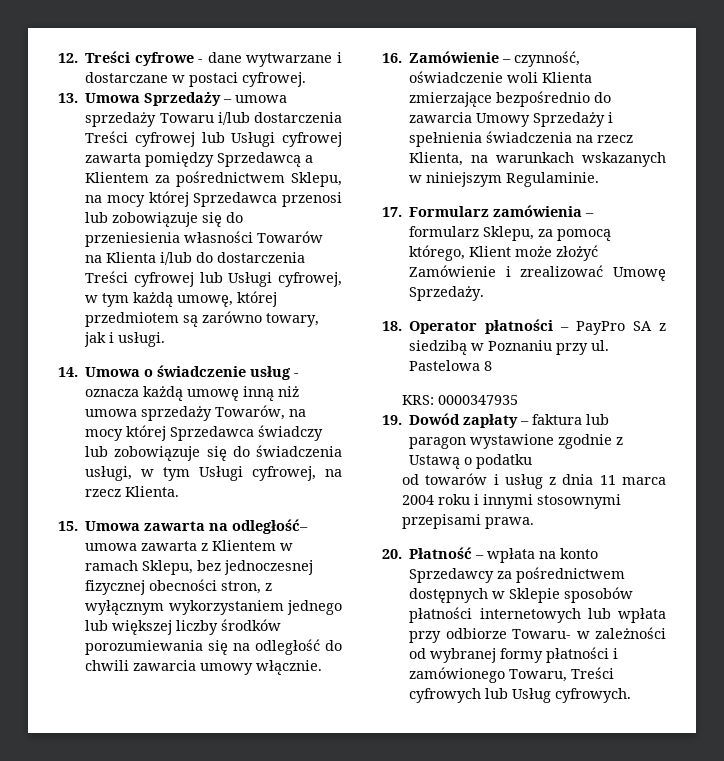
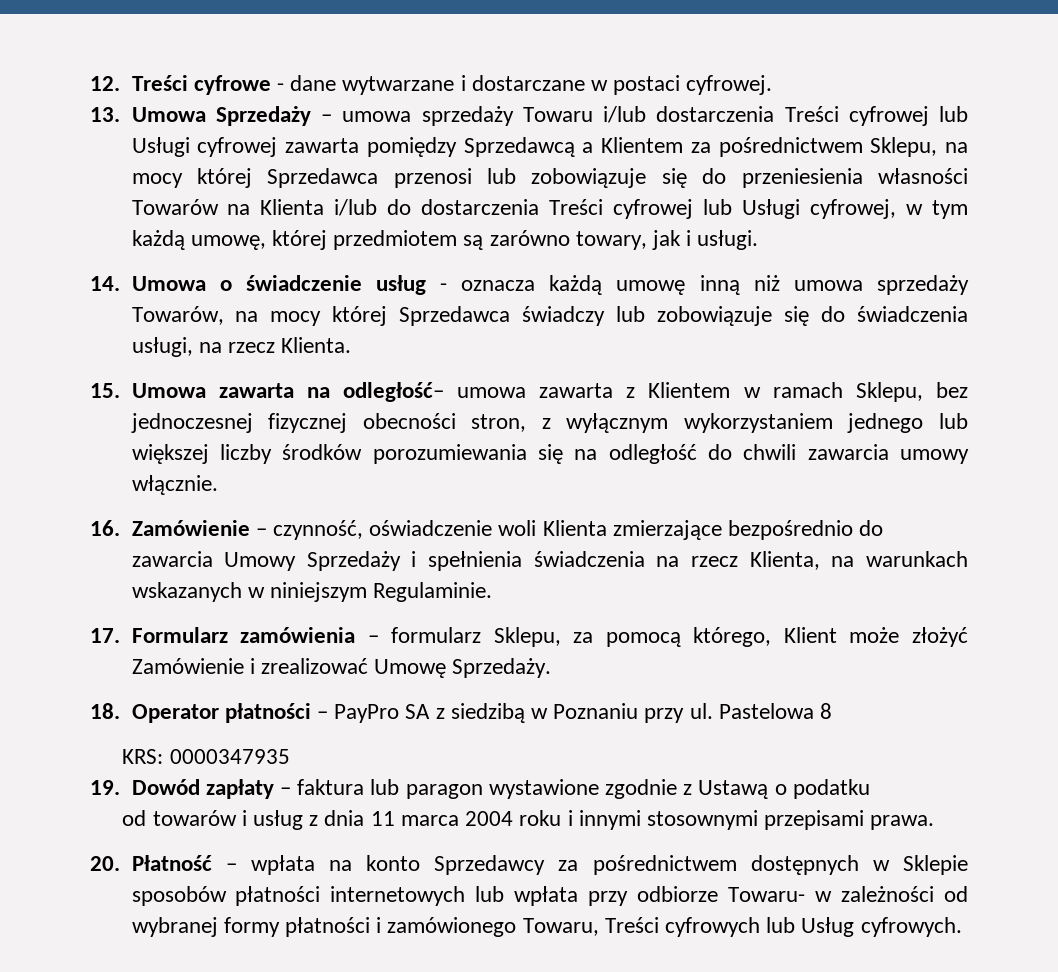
- 14. Umowa o świadczenie usług - oznacza każdą umowę inną niż umowa sprzedaży Towarów, na mocy której Sprzedawca świadczy lub zobowiązuje się do świadczenia usługi, w tym Usługi cyfrowej, na rzecz Klienta.
+ 14. Umowa o świadczenie usług - oznacza każdą umowę inną niż umowa sprzedaży Towarów, na mocy której Sprzedawca świadczy lub zobowiązuje się do świadczenia usługi, na rzecz Klienta.

